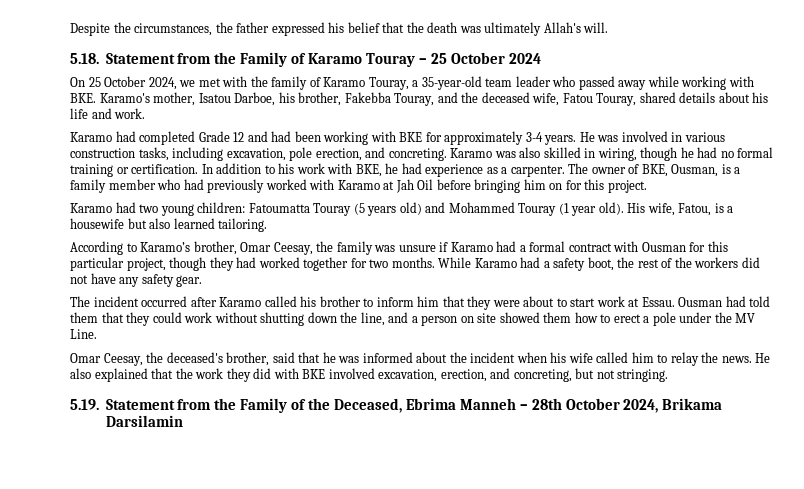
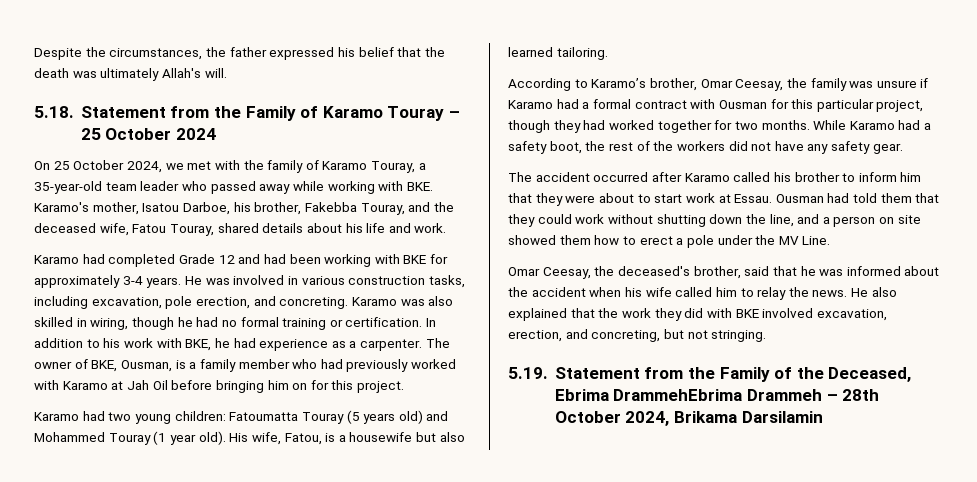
- The incident occurred after Karamo called his brother to inform him that they were about to start work at Essau.
+ The accident occurred after Karamo called his brother to inform him that they were about to start work at Essau.
- Omar Ceesay, the deceased's brother, said that he was informed about the incident when his wife called him to relay the news.
+ Omar Ceesay, the deceased's brother, said that he was informed about the accident when his wife called him to relay the news.
- 5.19. Statement from the Family of the Deceased, Ebrima Manneh – 28th October 2024, Brikama Darsilamin
+ 5.19. Statement from the Family of the Deceased, Ebrima DrammehEbrima Drammeh – 28th October 2024, Brikama Darsilamin

